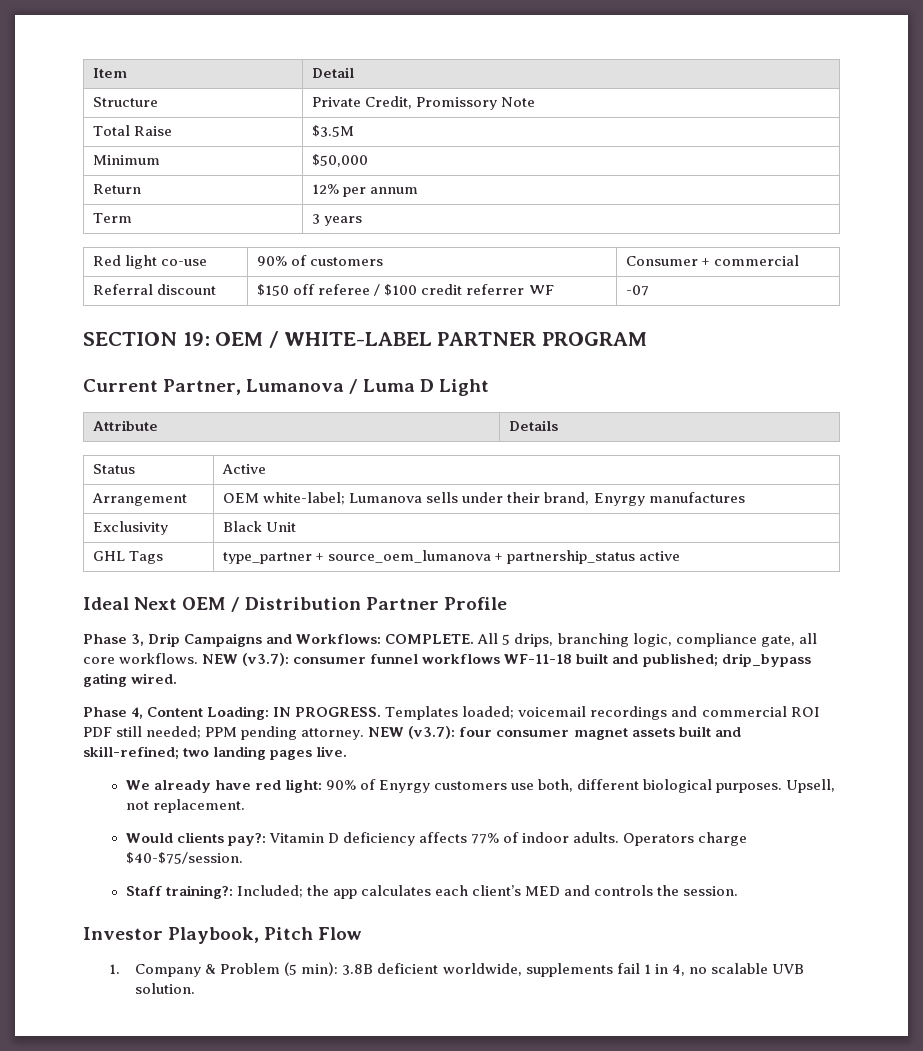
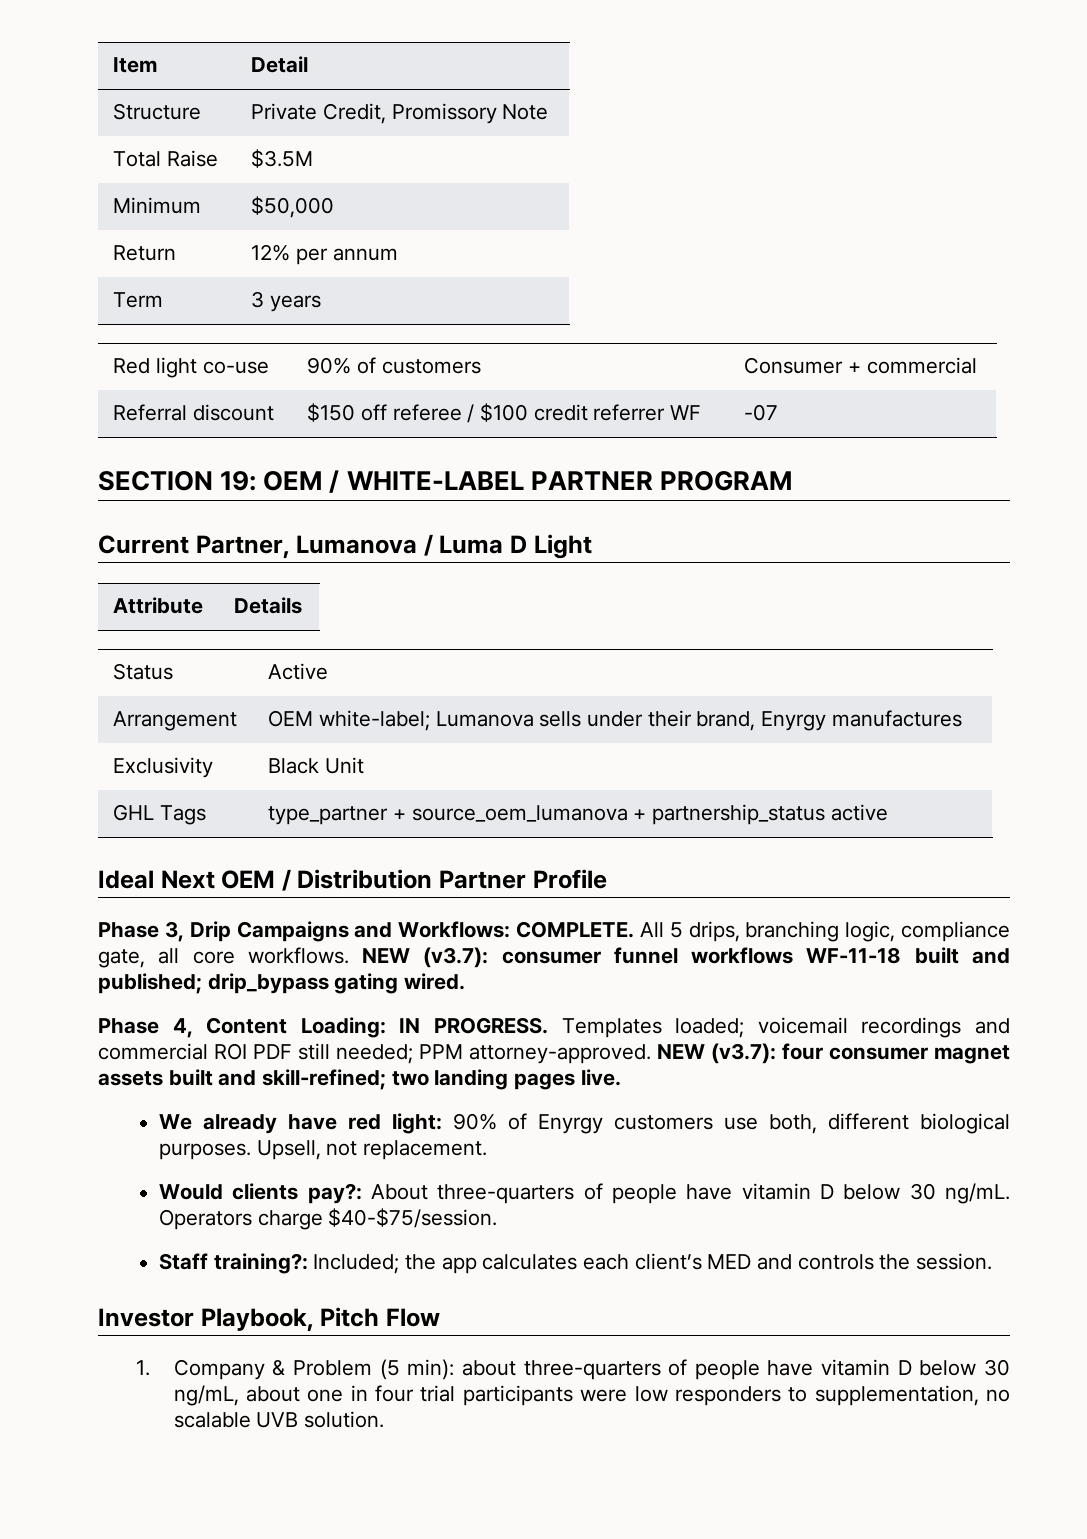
- Templates loaded; voicemail recordings and commercial ROI PDF still needed; PPM pending attorney.
+ Templates loaded; voicemail recordings and commercial ROI PDF still needed; PPM attorney-approved.
- Would clients pay?: Vitamin D deficiency affects 77% of indoor adults.
+ Would clients pay?: About three-quarters of people have vitamin D below 30 ng/mL.
- 1. Company & Problem (5 min): 3.8B deficient worldwide, supplements fail 1 in 4, no scalable UVB solution.
+ 1. Company & Problem (5 min): about three-quarters of people have vitamin D below 30 ng/mL, about one in four trial participants were low responders to supplementation, no scalable UVB solution.

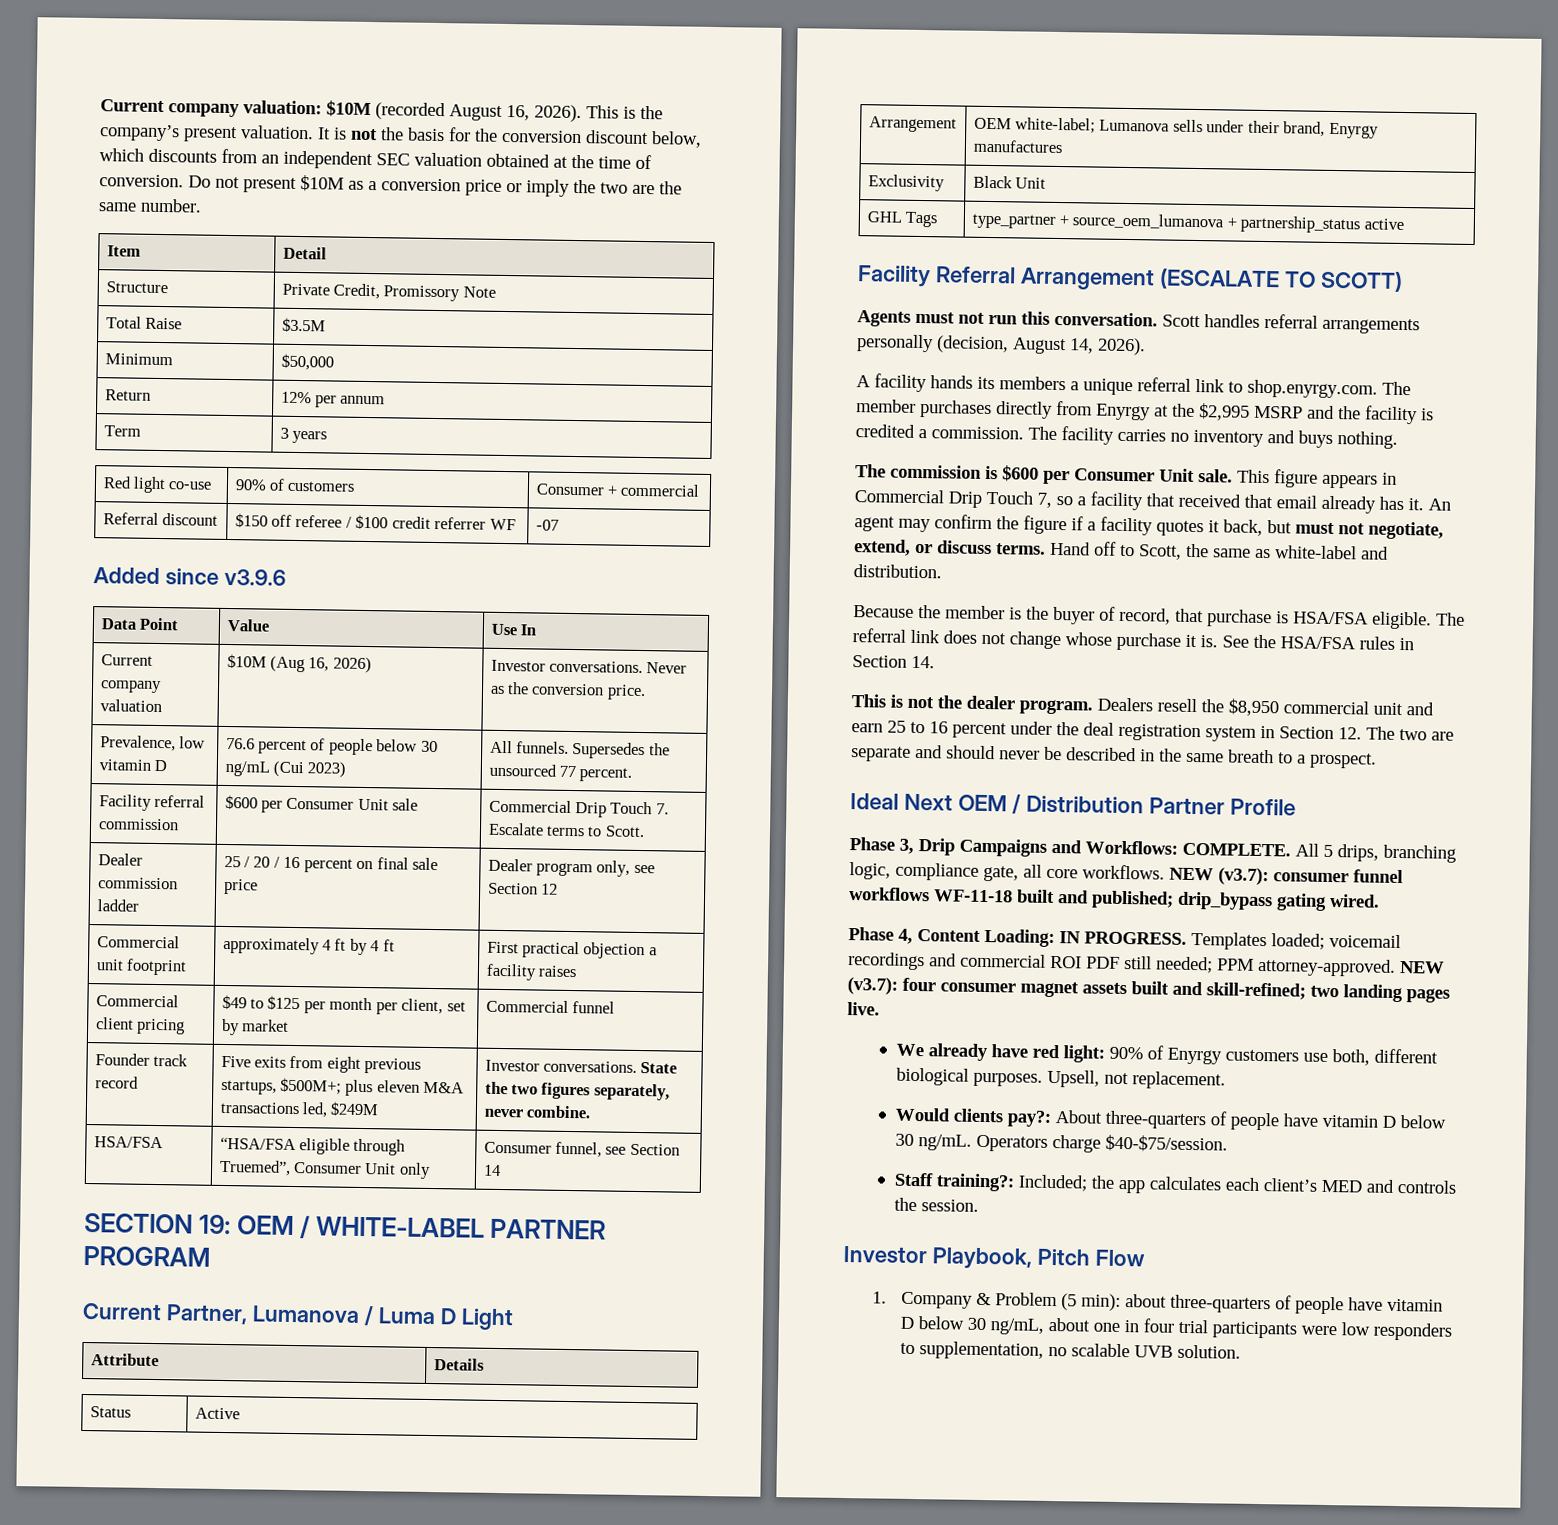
+ Current company valuation: $10M (recorded August 16, 2026). This is the company’s present valuation. It is not the basis for the conversion discount below, which discounts from an independent SEC valuation obtained at the time of conversion. Do not present $10M as a conversion price or imply the two are the same number.
+ Added since v3.9.6
+ Data Point | Value | Use In
+ Current company valuation | $10M (Aug 16, 2026) | Investor conversations. Never as the conversion price.
+ Prevalence, low vitamin D | 76.6 percent of people below 30 ng/mL (Cui 2023) | All funnels. Supersedes the unsourced 77 percent.
+ Facility referral commission | $600 per Consumer Unit sale | Commercial Drip Touch 7. Escalate terms to Scott.
+ Dealer commission ladder | 25 / 20 / 16 percent on final sale price | Dealer program only, see Section 12
+ Commercial unit footprint | approximately 4 ft by 4 ft | First practical objection a facility raises
+ Commercial client pricing | $49 to $125 per month per client, set by market | Commercial funnel
+ Founder track record | Five exits from eight previous startups, $500M+; plus eleven M&A transactions led, $249M | Investor conversations. State the two figures separately, never combine.
+ HSA/FSA | “HSA/FSA eligible through Truemed”, Consumer Unit only | Consumer funnel, see Section 14
+ Facility Referral Arrangement (ESCALATE TO SCOTT)
+ Agents must not run this conversation. Scott handles referral arrangements personally (decision, August 14, 2026).
+ A facility hands its members a unique referral link to shop.enyrgy.com. The member purchases directly from Enyrgy at the $2,995 MSRP and the facility is credited a commission. The facility carries no inventory and buys nothing.
+ The commission is $600 per Consumer Unit sale. This figure appears in Commercial Drip Touch 7, so a facility that received that email already has it. An agent may confirm the figure if a facility quotes it back, but must not negotiate, extend, or discuss terms. Hand off to Scott, the same as white-label and distribution.
+ Because the member is the buyer of record, that purchase is HSA/FSA eligible. The referral link does not change whose purchase it is. See the HSA/FSA rules in Section 14.
+ This is not the dealer program. Dealers resell the $8,950 commercial unit and earn 25 to 16 percent under the deal registration system in Section 12. The two are separate and should never be described in the same breath to a prospect.

